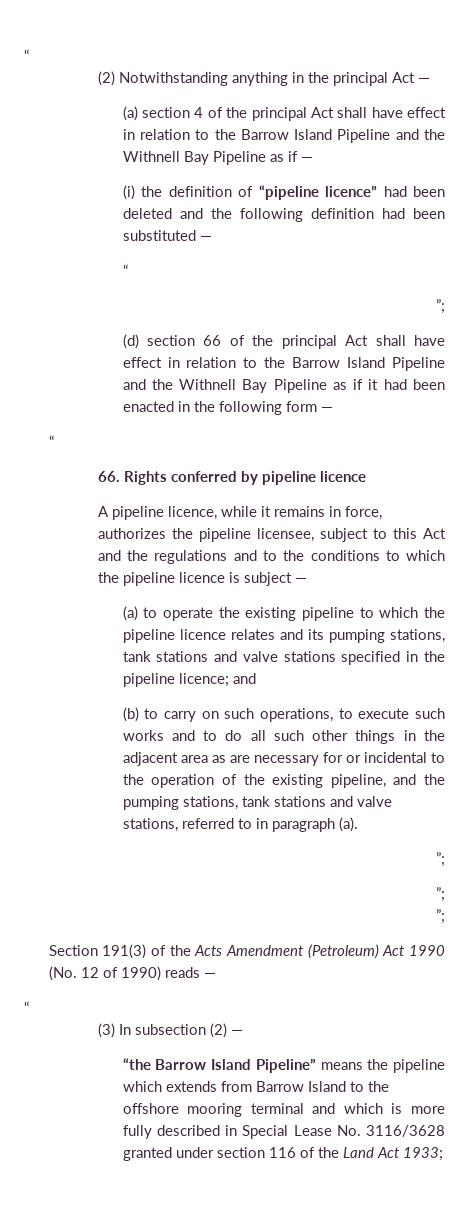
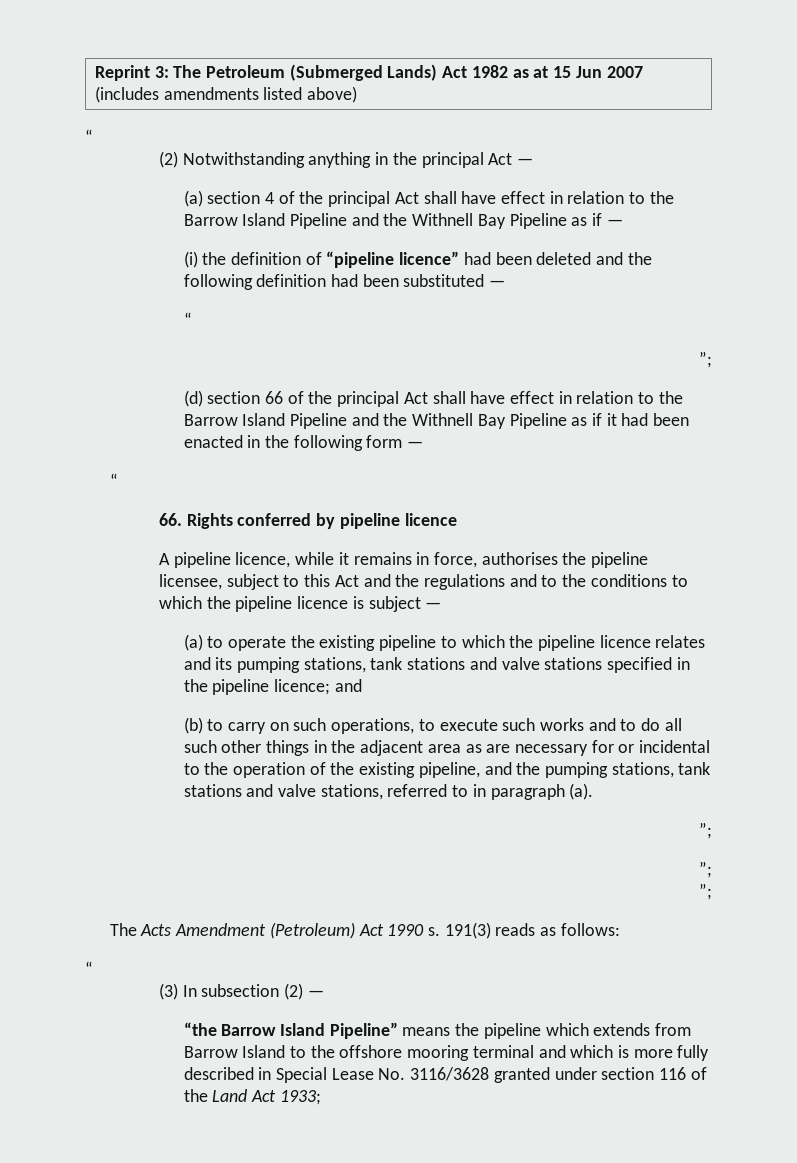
+ Reprint 3: The Petroleum (Submerged Lands) Act 1982 as at 15 Jun 2007 (includes amendments listed above)
- A pipeline licence, while it remains in force, authorizes the pipeline licensee, subject to this Act and the regulations and to the conditions to which the pipeline licence is subject —
+ A pipeline licence, while it remains in force, authorises the pipeline licensee, subject to this Act and the regulations and to the conditions to which the pipeline licence is subject —
- Section 191(3) of the Acts Amendment (Petroleum) Act 1990 (No. 12 of 1990) reads —
+ The Acts Amendment (Petroleum) Act 1990 s. 191(3) reads as follows:

